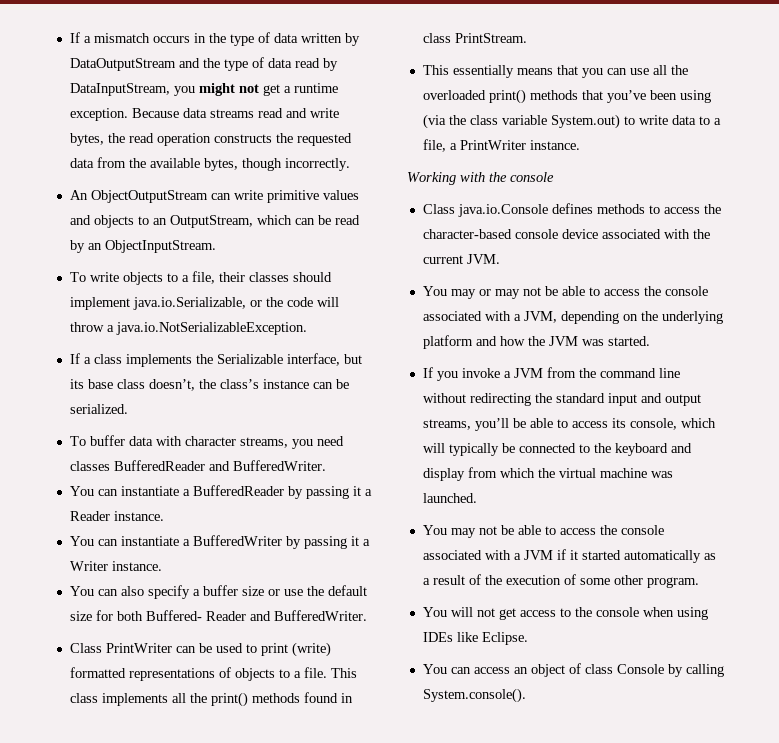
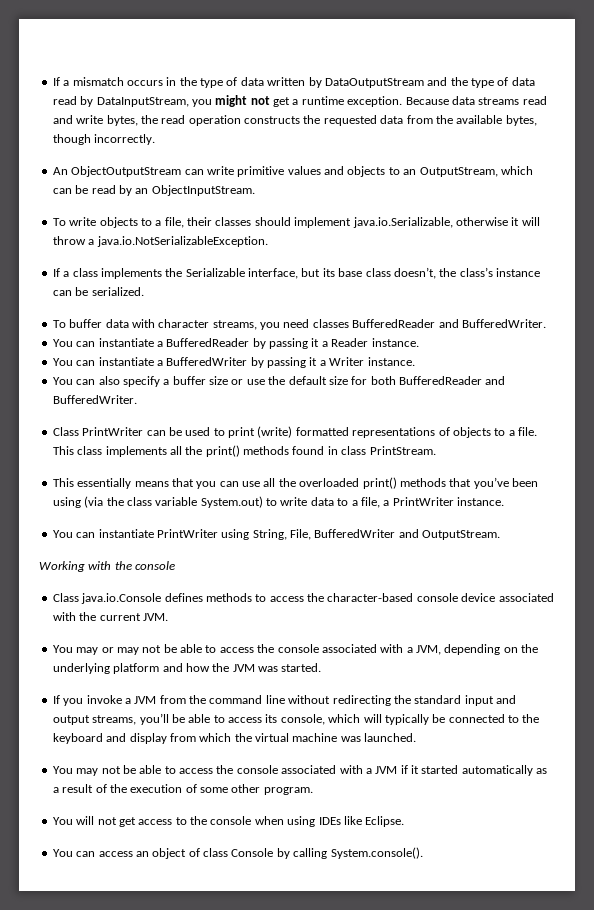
- To write objects to a file, their classes should implement java.io.Serializable, or the code will throw a java.io.NotSerializableException.
+ To write objects to a file, their classes should implement java.io.Serializable, otherwise it will throw a java.io.NotSerializableException.
- You can also specify a buffer size or use the default size for both Buffered- Reader and BufferedWriter.
+ You can also specify a buffer size or use the default size for both BufferedReader and BufferedWriter.
+ You can instantiate PrintWriter using String, File, BufferedWriter and OutputStream.

